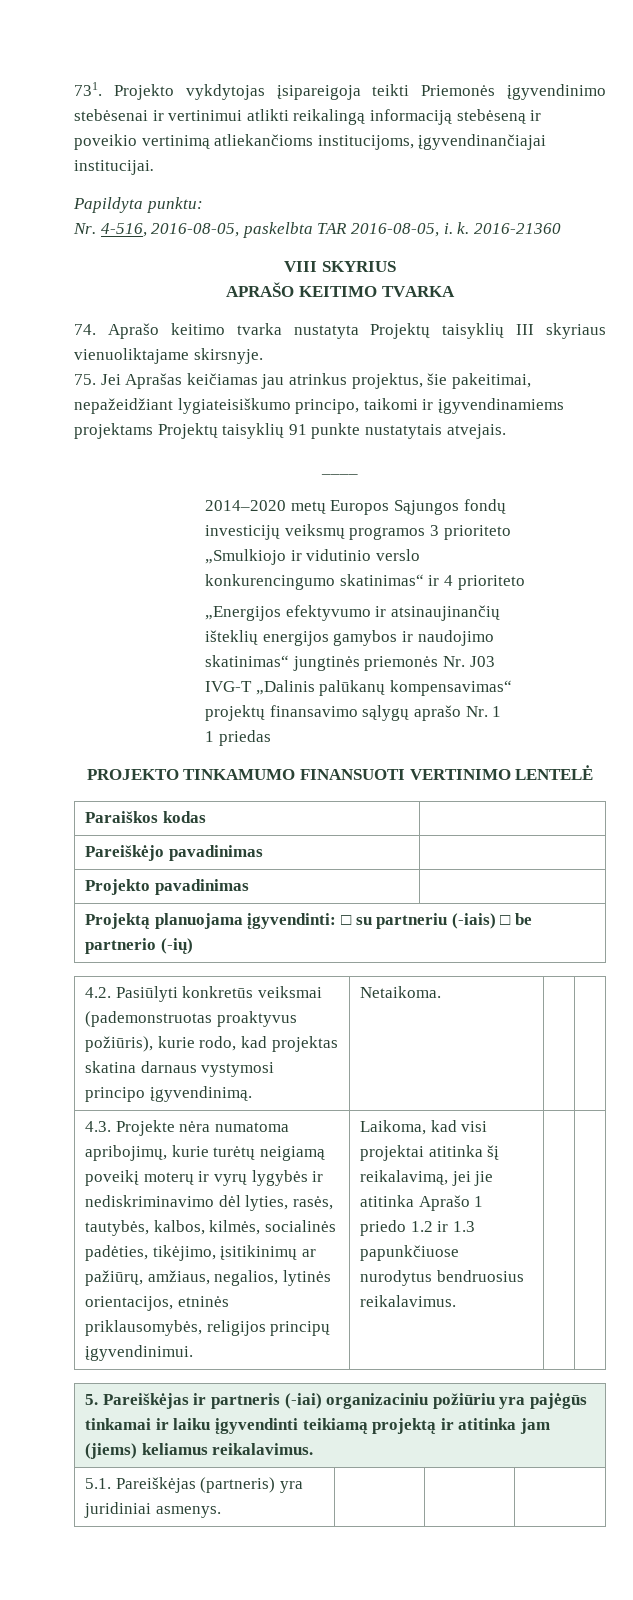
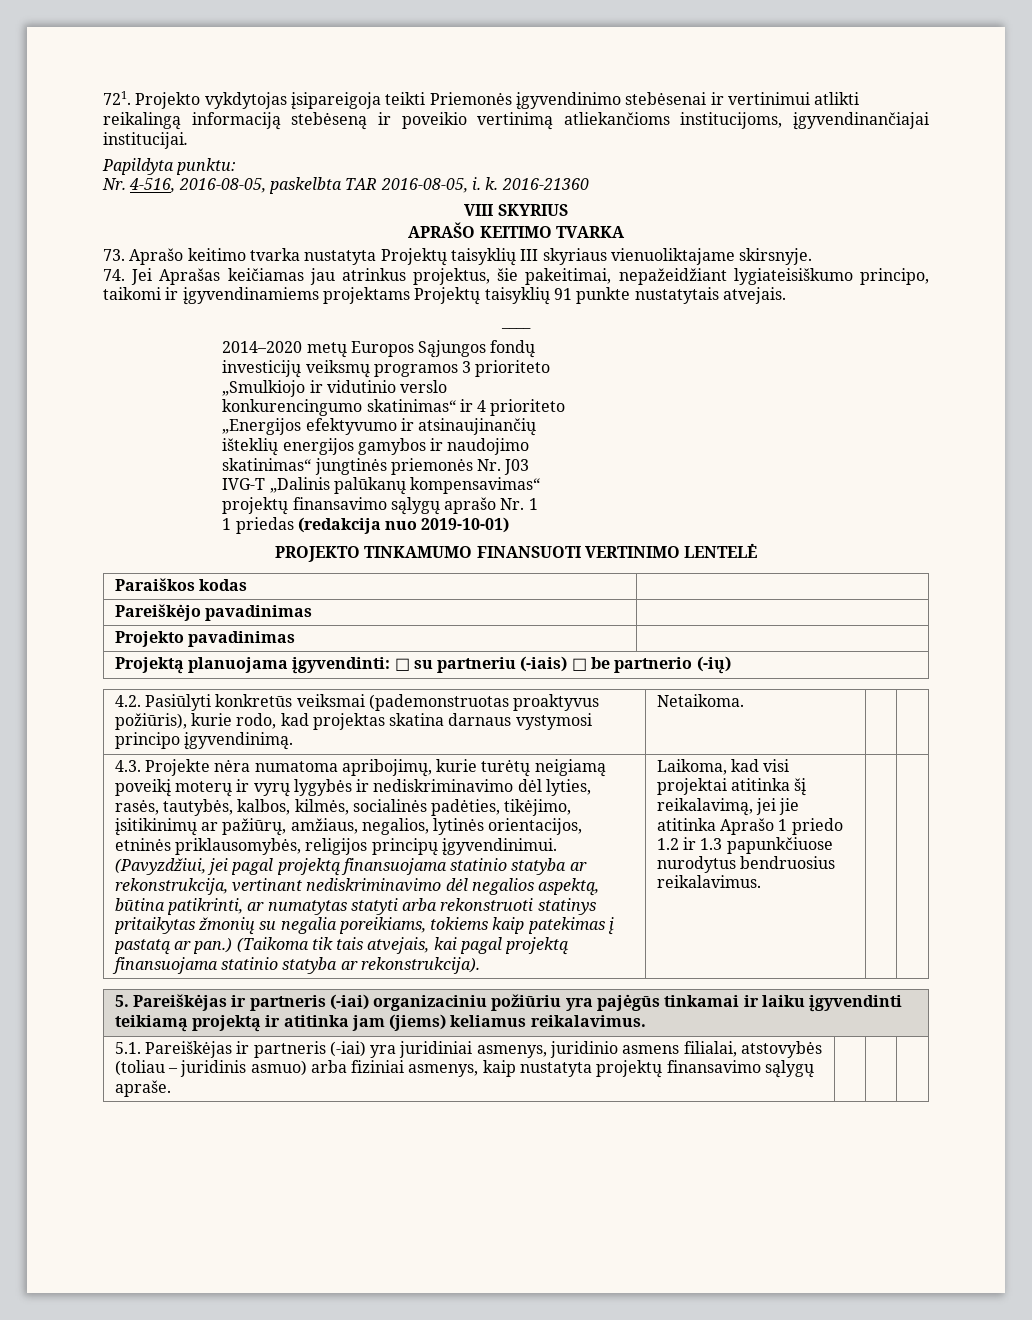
- 731. Projekto vykdytojas įsipareigoja teikti Priemonės įgyvendinimo stebėsenai ir vertinimui atlikti reikalingą informaciją stebėseną ir poveikio vertinimą atliekančioms institucijoms, įgyvendinančiajai institucijai.
+ 721. Projekto vykdytojas įsipareigoja teikti Priemonės įgyvendinimo stebėsenai ir vertinimui atlikti reikalingą informaciją stebėseną ir poveikio vertinimą atliekančioms institucijoms, įgyvendinančiajai institucijai.
- 74. Aprašo keitimo tvarka nustatyta Projektų taisyklių III skyriaus vienuoliktajame skirsnyje.
+ 73. Aprašo keitimo tvarka nustatyta Projektų taisyklių III skyriaus vienuoliktajame skirsnyje.
- 75. Jei Aprašas keičiamas jau atrinkus projektus, šie pakeitimai, nepažeidžiant lygiateisiškumo principo, taikomi ir įgyvendinamiems projektams Projektų taisyklių 91 punkte nustatytais atvejais.
+ 74. Jei Aprašas keičiamas jau atrinkus projektus, šie pakeitimai, nepažeidžiant lygiateisiškumo principo, taikomi ir įgyvendinamiems projektams Projektų taisyklių 91 punkte nustatytais atvejais.
- 1 priedas
+ 1 priedas (redakcija nuo 2019-10-01)
+ (Pavyzdžiui, jei pagal projektą finansuojama statinio statyba ar rekonstrukcija, vertinant nediskriminavimo dėl negalios aspektą, būtina patikrinti, ar numatytas statyti arba rekonstruoti statinys pritaikytas žmonių su negalia poreikiams, tokiems kaip patekimas į pastatą ar pan.) (Taikoma tik tais atvejais, kai pagal projektą finansuojama statinio statyba ar rekonstrukcija).
- 5.1. Pareiškėjas (partneris) yra juridiniai asmenys. | | |
+ 5.1. Pareiškėjas ir partneris (-iai) yra juridiniai asmenys, juridinio asmens filialai, atstovybės (toliau – juridinis asmuo) arba fiziniai asmenys, kaip nustatyta projektų finansavimo sąlygų apraše. | | |

